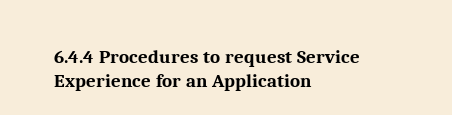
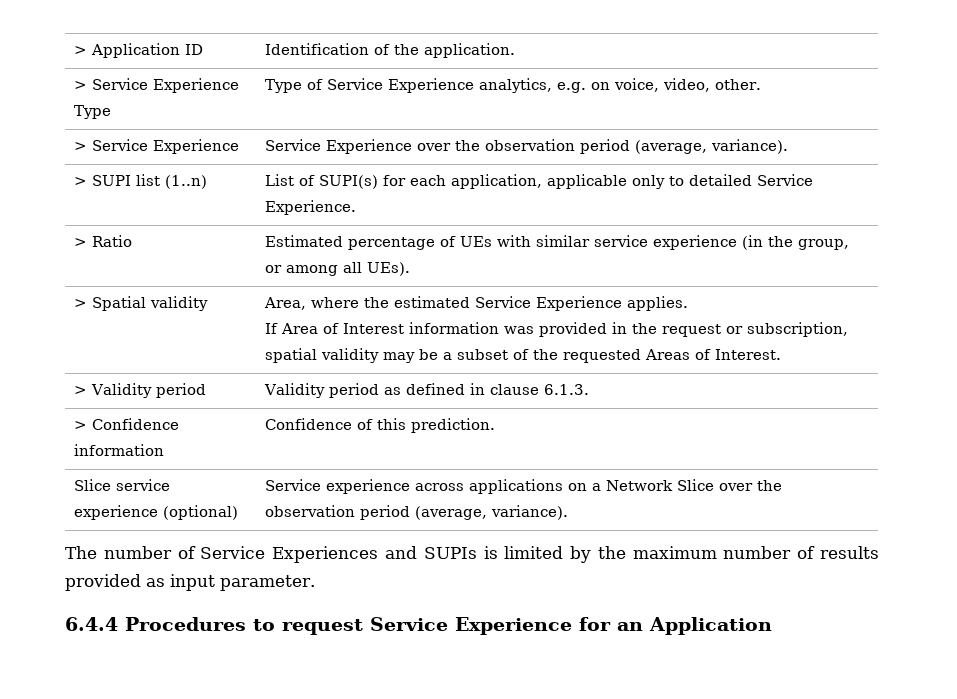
+ > Application ID | Identification of the application.
+ > Service Experience Type | Type of Service Experience analytics, e.g. on voice, video, other.
+ > Service Experience | Service Experience over the observation period (average, variance).
+ > SUPI list (1..n) | List of SUPI(s) for each application, applicable only to detailed Service Experience.
+ > Ratio | Estimated percentage of UEs with similar service experience (in the group, or among all UEs).
+ > Spatial validity | Area, where the estimated Service Experience applies.
+ If Area of Interest information was provided in the request or subscription, spatial validity may be a subset of the requested Areas of Interest.
+ > Validity period | Validity period as defined in clause 6.1.3.
+ > Confidence information | Confidence of this prediction.
+ Slice service experience (optional) | Service experience across applications on a Network Slice over the observation period (average, variance).
+ The number of Service Experiences and SUPIs is limited by the maximum number of results provided as input parameter.

